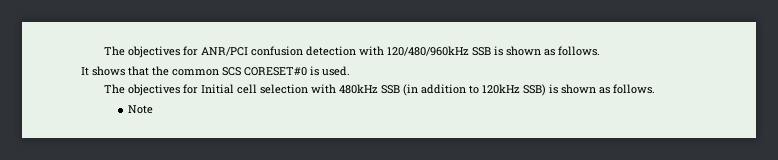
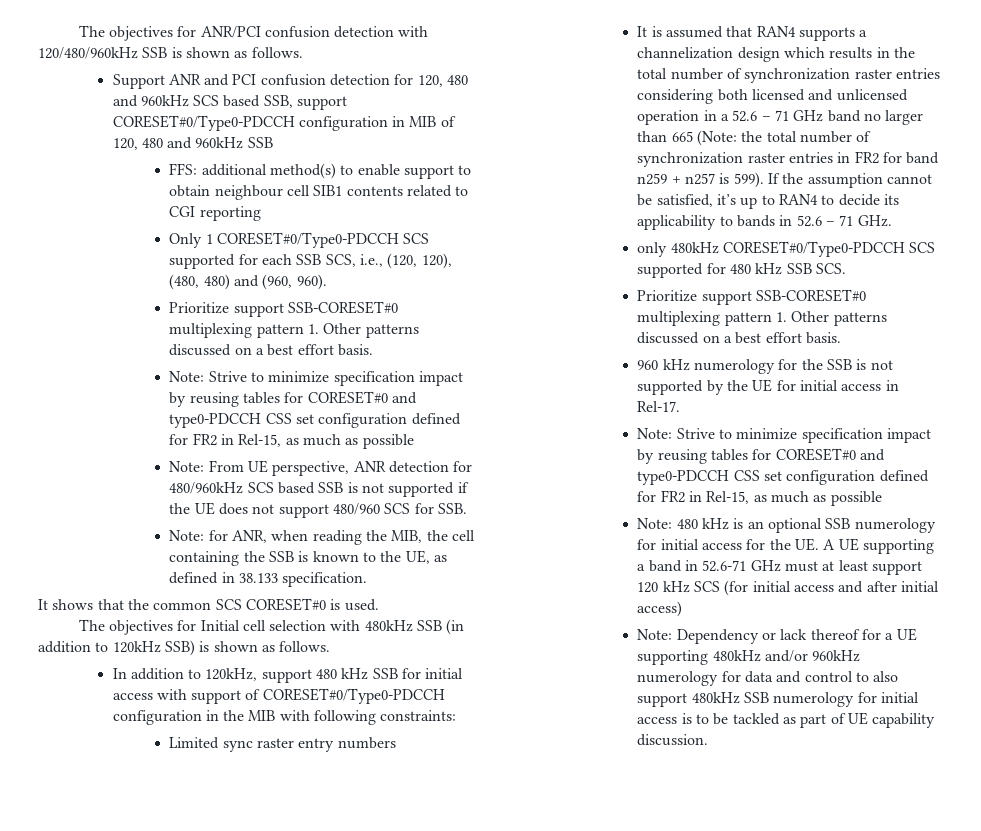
+ Support ANR and PCI confusion detection for 120, 480 and 960kHz SCS based SSB, support CORESET#0/Type0-PDCCH configuration in MIB of 120, 480 and 960kHz SSB
+ FFS: additional method(s) to enable support to obtain neighbour cell SIB1 contents related to CGI reporting
+ Only 1 CORESET#0/Type0-PDCCH SCS supported for each SSB SCS, i.e., (120, 120), (480, 480) and (960, 960).
+ Prioritize support SSB-CORESET#0 multiplexing pattern 1. Other patterns discussed on a best effort basis.
+ Note: Strive to minimize specification impact by reusing tables for CORESET#0 and type0-PDCCH CSS set configuration defined for FR2 in Rel-15, as much as possible
+ Note: From UE perspective, ANR detection for 480/960kHz SCS based SSB is not supported if the UE does not support 480/960 SCS for SSB.
+ Note: for ANR, when reading the MIB, the cell containing the SSB is known to the UE, as defined in 38.133 specification.
- Note
+ In addition to 120kHz, support 480 kHz SSB for initial access with support of CORESET#0/Type0-PDCCH configuration in the MIB with following constraints:
+ Limited sync raster entry numbers
+ It is assumed that RAN4 supports a channelization design which results in the total number of synchronization raster entries considering both licensed and unlicensed operation in a 52.6 – 71 GHz band no larger than 665 (Note: the total number of synchronization raster entries in FR2 for band n259 + n257 is 599). If the assumption cannot be satisfied, it’s up to RAN4 to decide its applicability to bands in 52.6 – 71 GHz.
+ only 480kHz CORESET#0/Type0-PDCCH SCS supported for 480 kHz SSB SCS.
+ Prioritize support SSB-CORESET#0 multiplexing pattern 1. Other patterns discussed on a best effort basis.
+ 960 kHz numerology for the SSB is not supported by the UE for initial access in Rel-17.
+ Note: Strive to minimize specification impact by reusing tables for CORESET#0 and type0-PDCCH CSS set configuration defined for FR2 in Rel-15, as much as possible
+ Note: 480 kHz is an optional SSB numerology for initial access for the UE. A UE supporting a band in 52.6-71 GHz must at least support 120 kHz SCS (for initial access and after initial access)
+ Note: Dependency or lack thereof for a UE supporting 480kHz and/or 960kHz numerology for data and control to also support 480kHz SSB numerology for initial access is to be tackled as part of UE capability discussion.

